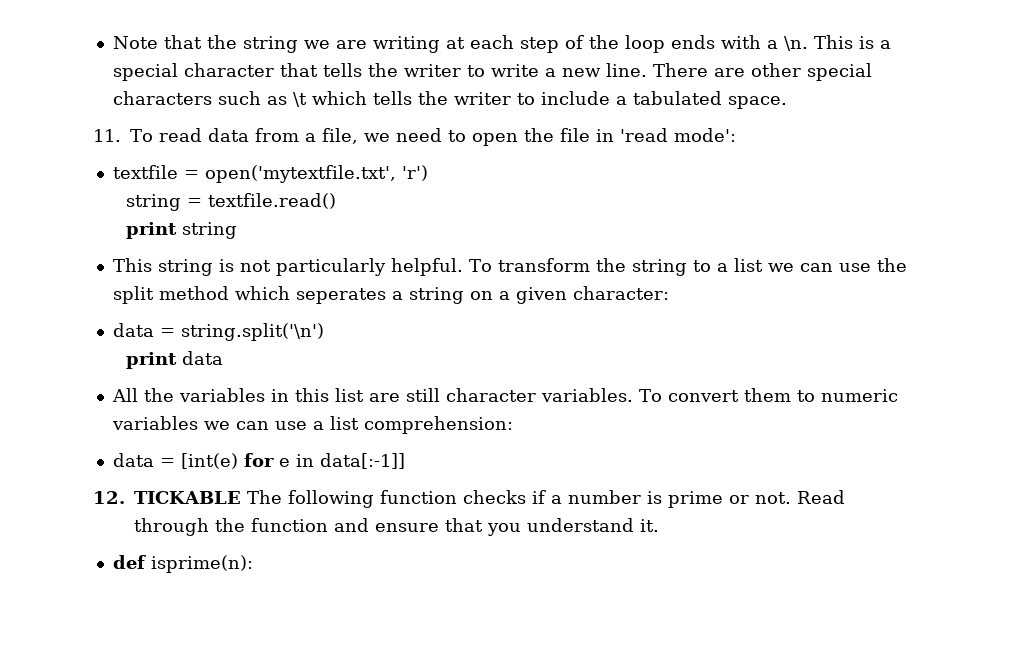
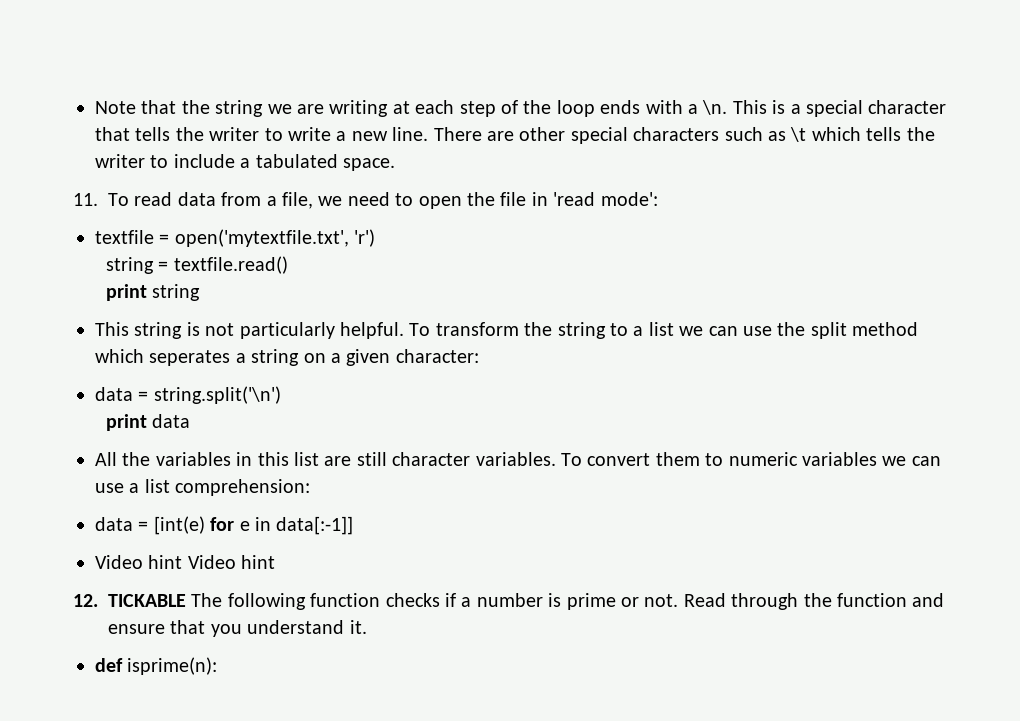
+ Video hint Video hint

